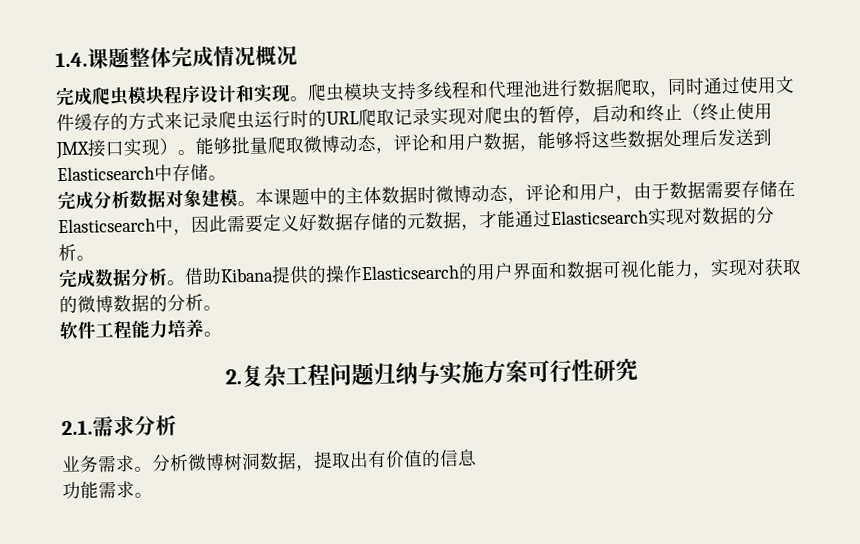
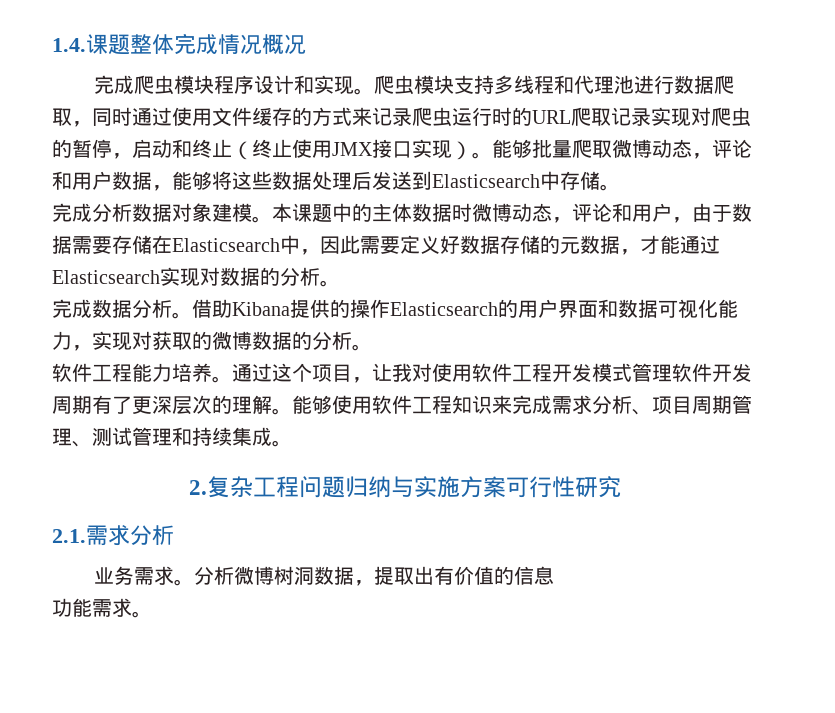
+ 通过这个项目，让我对使用软件工程开发模式管理软件开发周期有了更深层次的理解。能够使用软件工程知识来完成需求分析、项目周期管理、测试管理和持续集成。

